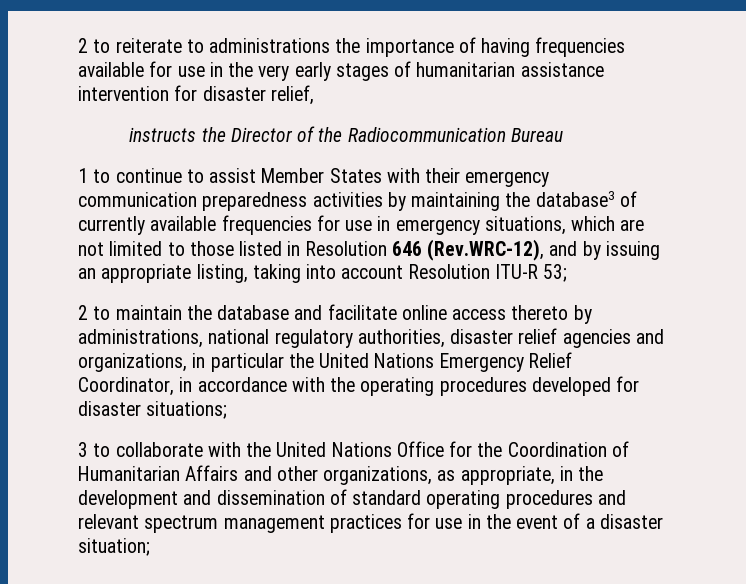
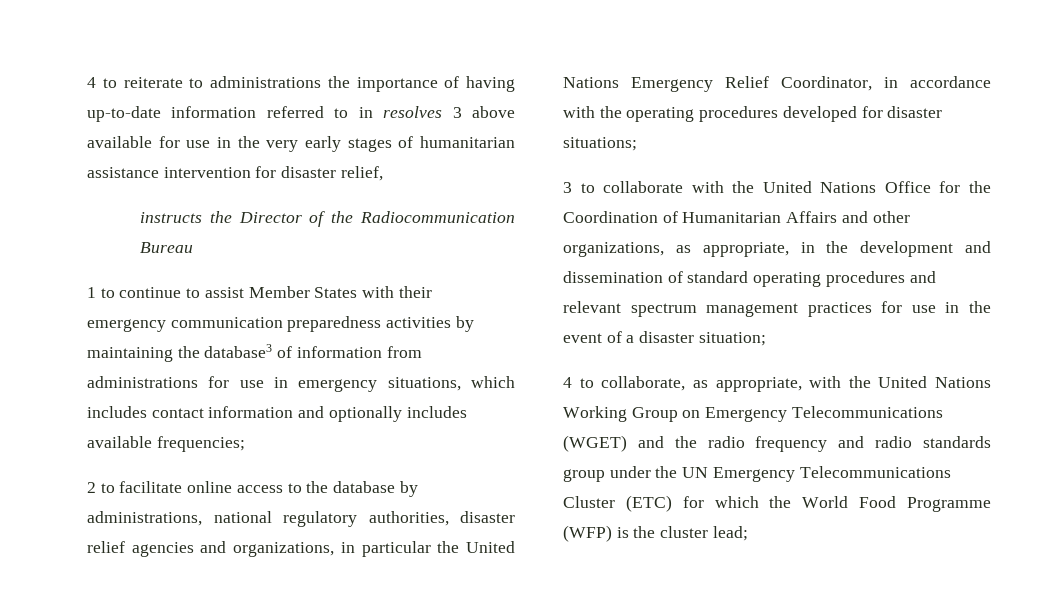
- 2 to reiterate to administrations the importance of having frequencies available for use in the very early stages of humanitarian assistance intervention for disaster relief,
+ 4 to reiterate to administrations the importance of having up-to-date information referred to in resolves 3 above available for use in the very early stages of humanitarian assistance intervention for disaster relief,
- 1 to continue to assist Member States with their emergency communication preparedness activities by maintaining the database3 of currently available frequencies for use in emergency situations, which are not limited to those listed in Resolution 646 (Rev.WRC-12), and by issuing an appropriate listing, taking into account Resolution ITU-R 53;
- 2 to maintain the database and facilitate online access thereto by administrations, national regulatory authorities, disaster relief agencies and organizations, in particular the United Nations Emergency Relief Coordinator, in accordance with the operating procedures developed for disaster situations;
+ 1 to continue to assist Member States with their emergency communication preparedness activities by maintaining the database3 of information from administrations for use in emergency situations, which includes contact information and optionally includes available frequencies;
+ 2 to facilitate online access to the database by administrations, national regulatory authorities, disaster relief agencies and organizations, in particular the United Nations Emergency Relief Coordinator, in accordance with the operating procedures developed for disaster situations;
+ 4 to collaborate, as appropriate, with the United Nations Working Group on Emergency Telecommunications (WGET) and the radio frequency and radio standards group under the UN Emergency Telecommunications Cluster (ETC) for which the World Food Programme (WFP) is the cluster lead;

